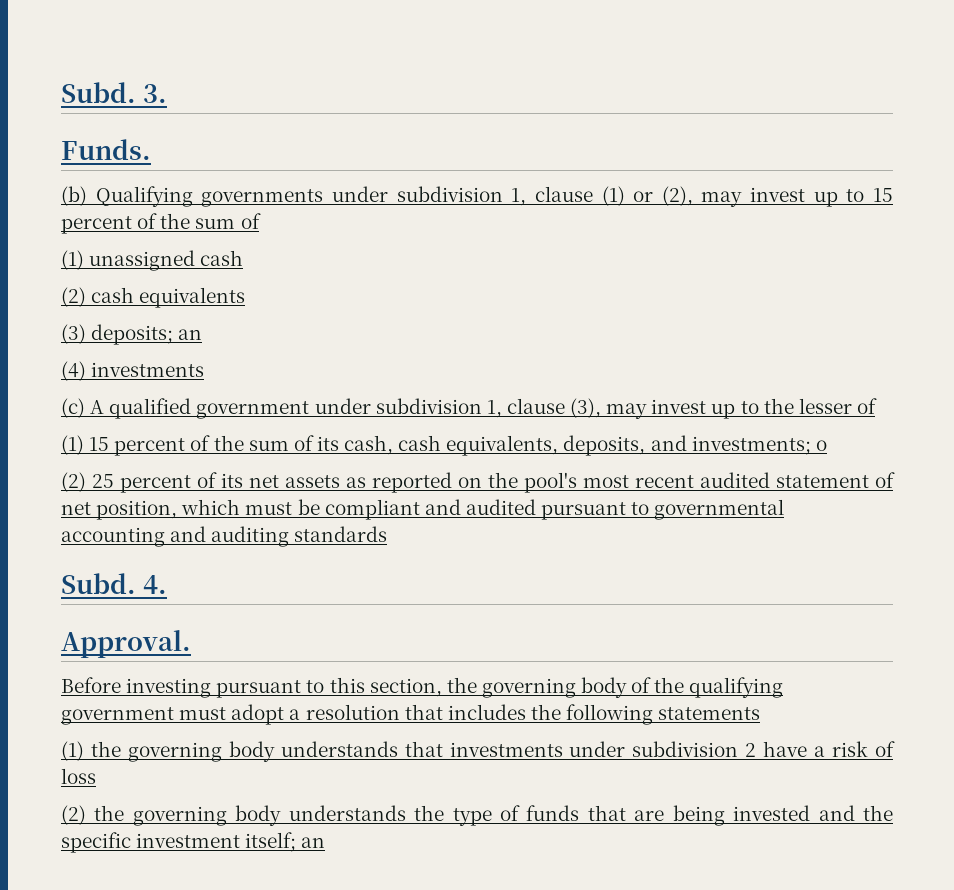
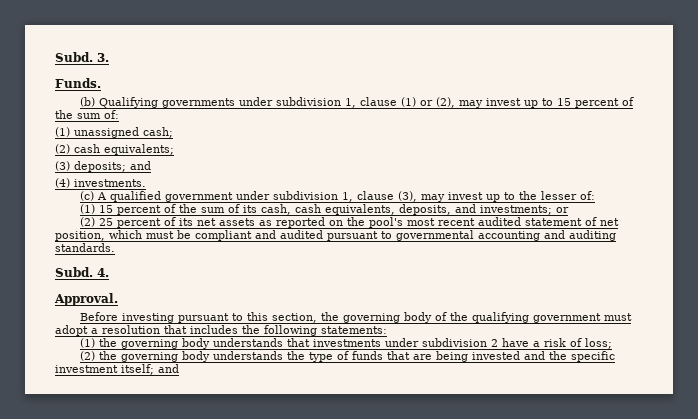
- (b) Qualifying governments under subdivision 1, clause (1) or (2), may invest up to 15 percent of the sum of
+ (b) Qualifying governments under subdivision 1, clause (1) or (2), may invest up to 15 percent of the sum of:
- (1) unassigned cash
+ (1) unassigned cash;
- (2) cash equivalents
+ (2) cash equivalents;
- (3) deposits; an
+ (3) deposits; and
- (4) investments
+ (4) investments.
- (c) A qualified government under subdivision 1, clause (3), may invest up to the lesser of
+ (c) A qualified government under subdivision 1, clause (3), may invest up to the lesser of:
- (1) 15 percent of the sum of its cash, cash equivalents, deposits, and investments; o
+ (1) 15 percent of the sum of its cash, cash equivalents, deposits, and investments; or
- (2) 25 percent of its net assets as reported on the pool's most recent audited statement of net position, which must be compliant and audited pursuant to governmental accounting and auditing standards
+ (2) 25 percent of its net assets as reported on the pool's most recent audited statement of net position, which must be compliant and audited pursuant to governmental accounting and auditing standards.
- Before investing pursuant to this section, the governing body of the qualifying government must adopt a resolution that includes the following statements
+ Before investing pursuant to this section, the governing body of the qualifying government must adopt a resolution that includes the following statements:
- (1) the governing body understands that investments under subdivision 2 have a risk of loss
+ (1) the governing body understands that investments under subdivision 2 have a risk of loss;
- (2) the governing body understands the type of funds that are being invested and the specific investment itself; an
+ (2) the governing body understands the type of funds that are being invested and the specific investment itself; and

